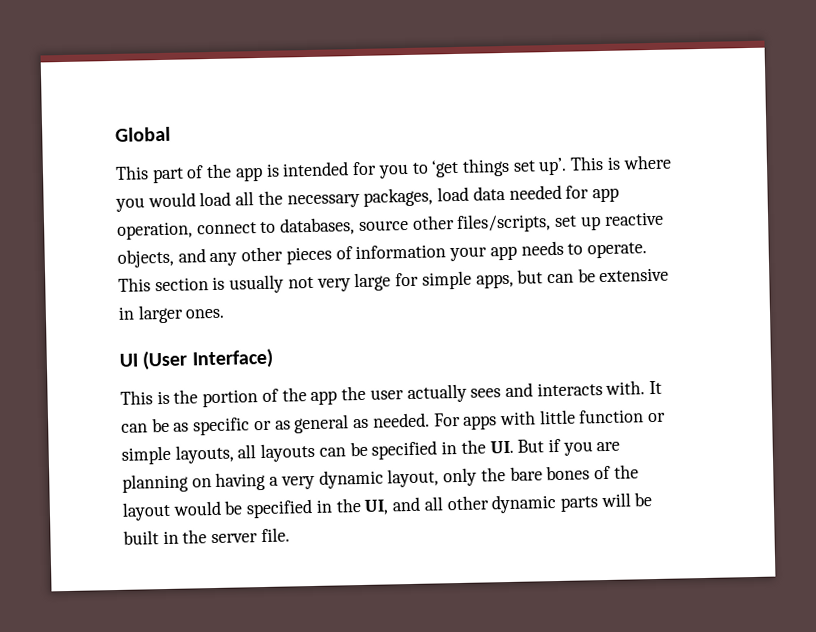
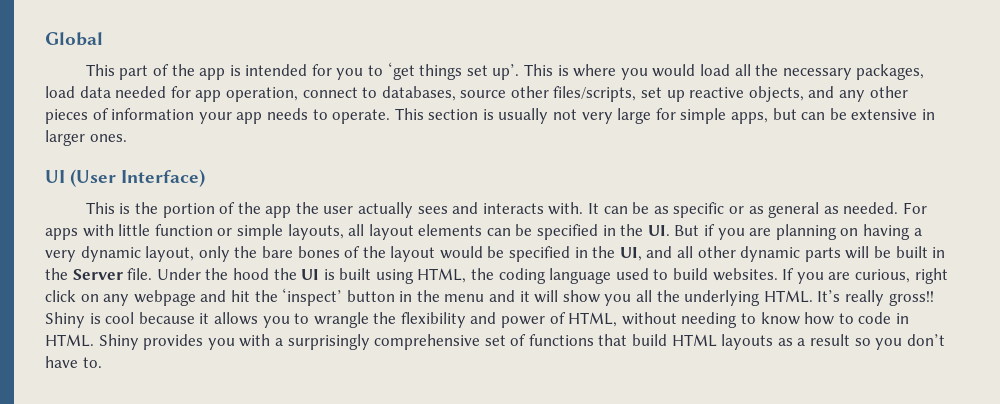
- For apps with little function or simple layouts, all layouts can be specified in the UI. But if you are planning on having a very dynamic layout, only the bare bones of the layout would be specified in the UI, and all other dynamic parts will be built in the server file.
+ For apps with little function or simple layouts, all layout elements can be specified in the UI. But if you are planning on having a very dynamic layout, only the bare bones of the layout would be specified in the UI, and all other dynamic parts will be built in the Server file. Under the hood the UI is built using HTML, the coding language used to build websites. If you are curious, right click on any webpage and hit the ‘inspect’ button in the menu and it will show you all the underlying HTML. It’s really gross!! Shiny is cool because it allows you to wrangle the flexibility and power of HTML, without needing to know how to code in HTML. Shiny provides you with a surprisingly comprehensive set of functions that build HTML layouts as a result so you don’t have to.

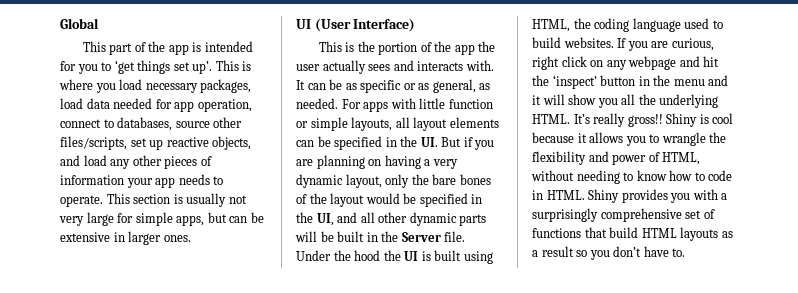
- This is where you would load all the necessary packages, load data needed for app operation, connect to databases, source other files/scripts, set up reactive objects, and any other pieces of information your app needs to operate.
+ This is where you load necessary packages, load data needed for app operation, connect to databases, source other files/scripts, set up reactive objects, and load any other pieces of information your app needs to operate.
- It can be as specific or as general as needed.
+ It can be as specific or as general, as needed.

